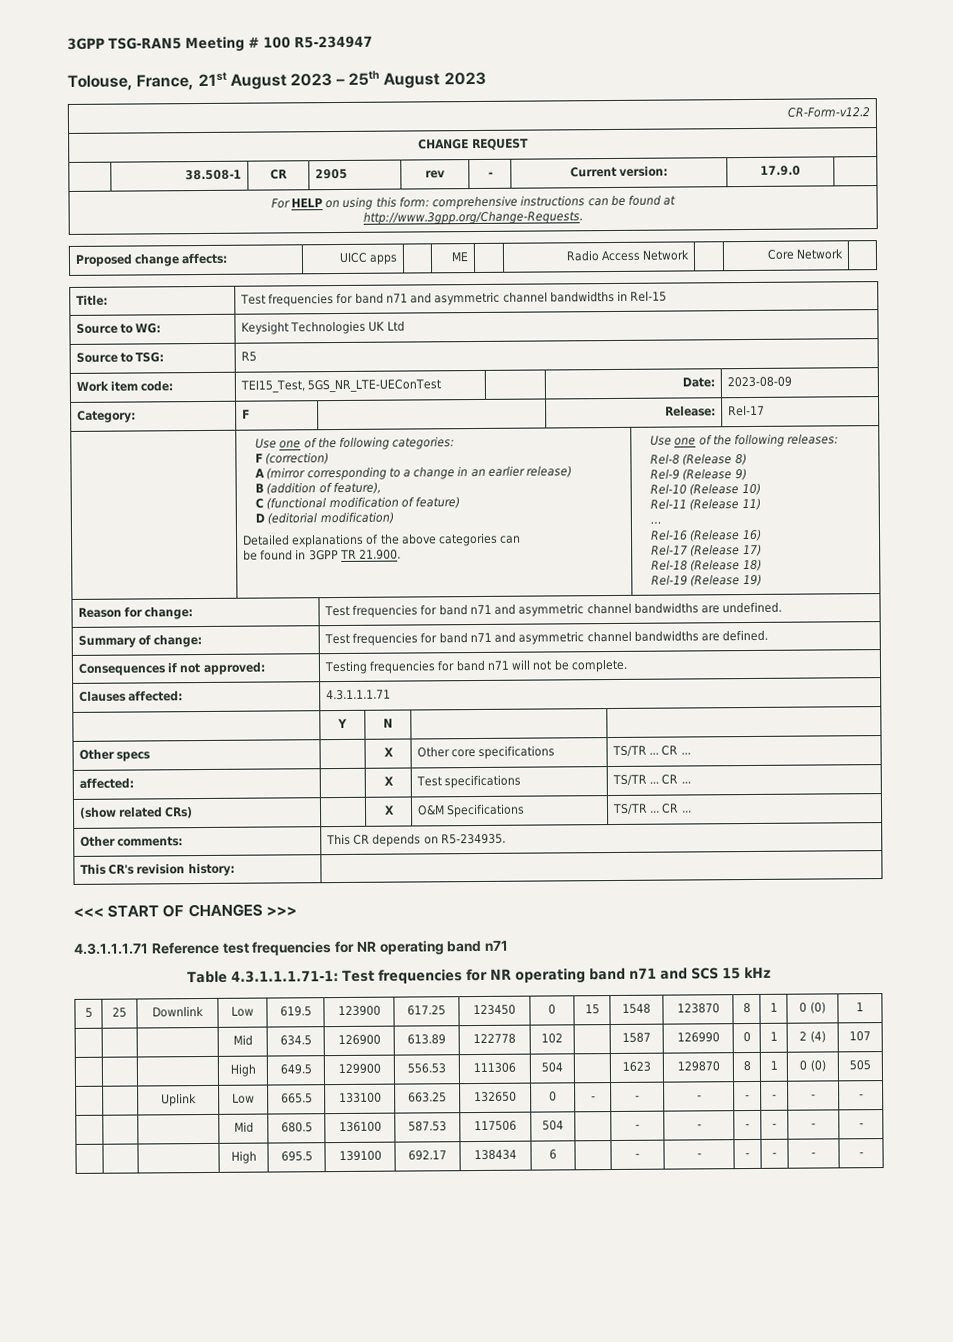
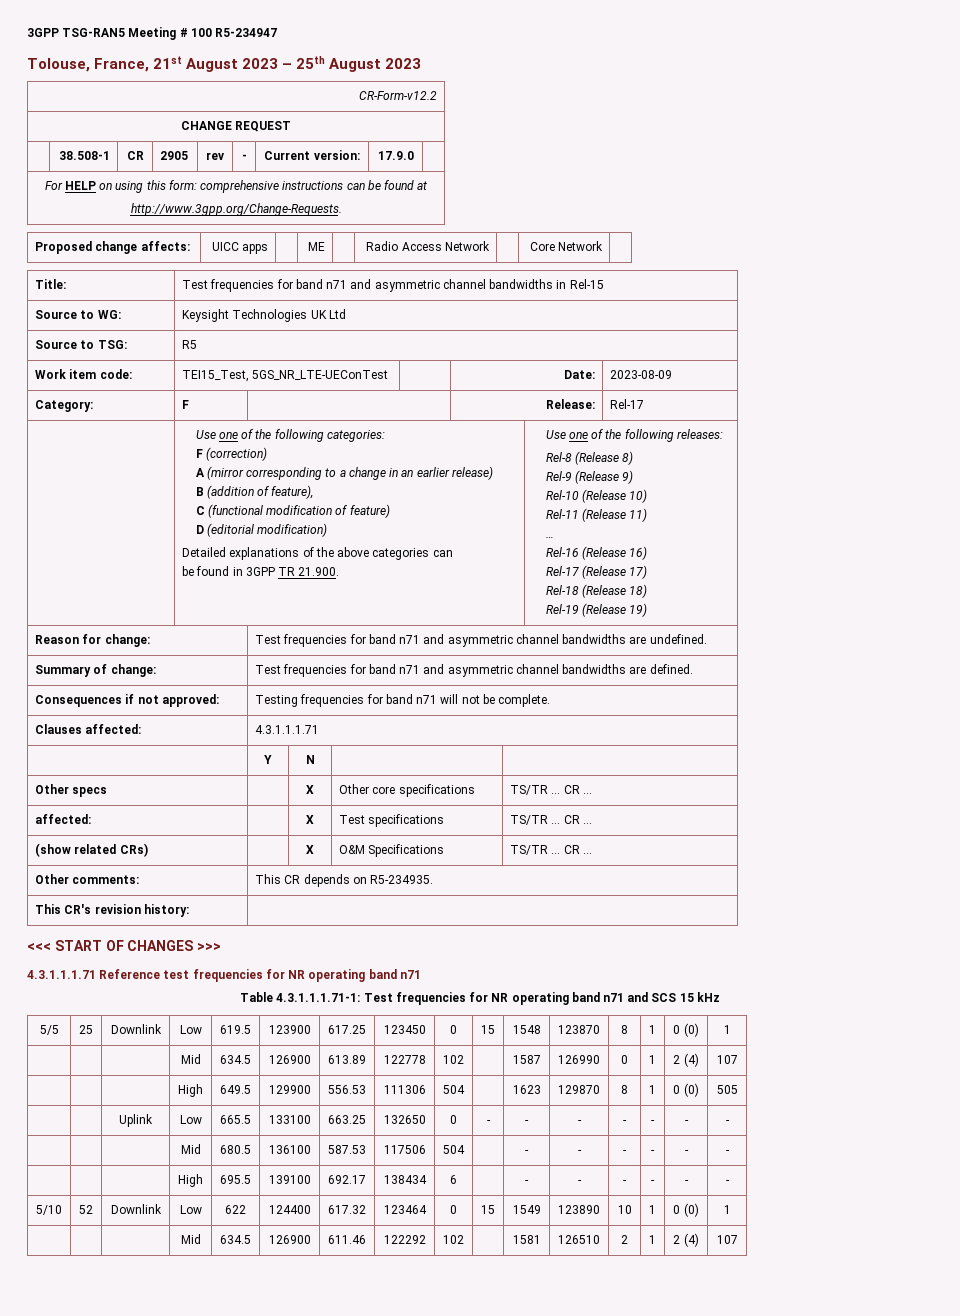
- 5 | 25 | Downlink | Low | 619.5 | 123900 | 617.25 | 123450 | 0 | 15 | 1548 | 123870 | 8 | 1 | 0 (0) | 1
+ 5/5 | 25 | Downlink | Low | 619.5 | 123900 | 617.25 | 123450 | 0 | 15 | 1548 | 123870 | 8 | 1 | 0 (0) | 1
+ 5/10 | 52 | Downlink | Low | 622 | 124400 | 617.32 | 123464 | 0 | 15 | 1549 | 123890 | 10 | 1 | 0 (0) | 1
+ | | | Mid | 634.5 | 126900 | 611.46 | 122292 | 102 | | 1581 | 126510 | 2 | 1 | 2 (4) | 107

